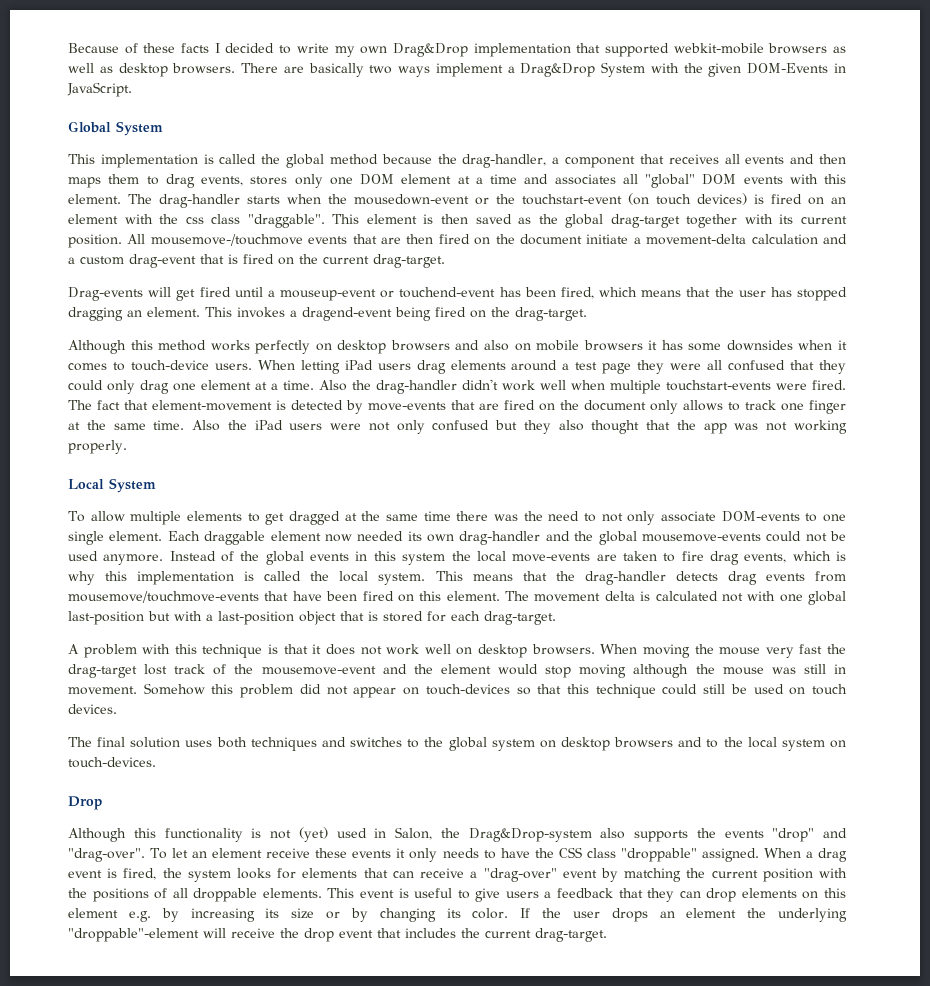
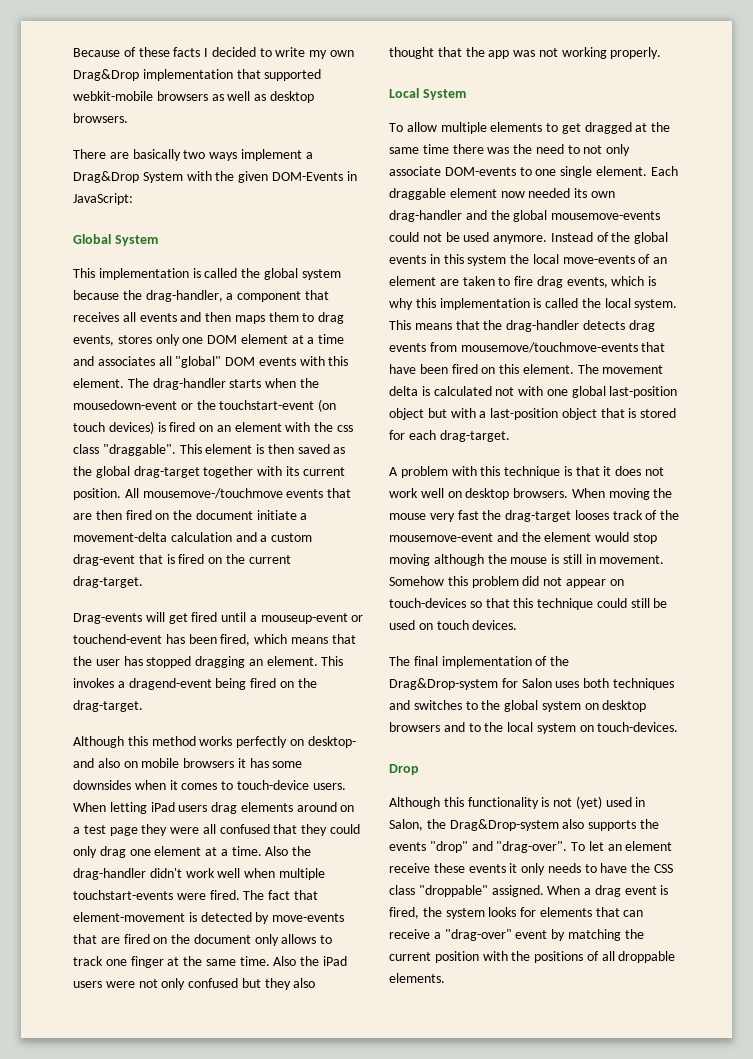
- Because of these facts I decided to write my own Drag&Drop implementation that supported webkit-mobile browsers as well as desktop browsers. There are basically two ways implement a Drag&Drop System with the given DOM-Events in JavaScript.
+ Because of these facts I decided to write my own Drag&Drop implementation that supported webkit-mobile browsers as well as desktop browsers.
+ There are basically two ways implement a Drag&Drop System with the given DOM-Events in JavaScript:
- This implementation is called the global method because the drag-handler, a component that receives all events and then maps them to drag events, stores only one DOM element at a time and associates all "global" DOM events with this element.
+ This implementation is called the global system because the drag-handler, a component that receives all events and then maps them to drag events, stores only one DOM element at a time and associates all "global" DOM events with this element.
- Although this method works perfectly on desktop browsers and also on mobile browsers it has some downsides when it comes to touch-device users.
+ Although this method works perfectly on desktop- and also on mobile browsers it has some downsides when it comes to touch-device users.
- When letting iPad users drag elements around a test page they were all confused that they could only drag one element at a time.
+ When letting iPad users drag elements around on a test page they were all confused that they could only drag one element at a time.
- Instead of the global events in this system the local move-events are taken to fire drag events, which is why this implementation is called the local system.
+ Instead of the global events in this system the local move-events of an element are taken to fire drag events, which is why this implementation is called the local system.
- The movement delta is calculated not with one global last-position but with a last-position object that is stored for each drag-target.
+ The movement delta is calculated not with one global last-position object but with a last-position object that is stored for each drag-target.
- When moving the mouse very fast the drag-target lost track of the mousemove-event and the element would stop moving although the mouse was still in movement.
+ When moving the mouse very fast the drag-target looses track of the mousemove-event and the element would stop moving although the mouse is still in movement.
- The final solution uses both techniques and switches to the global system on desktop browsers and to the local system on touch-devices.
+ The final implementation of the Drag&Drop-system for Salon uses both techniques and switches to the global system on desktop browsers and to the local system on touch-devices.
- This event is useful to give users a feedback that they can drop elements on this element e.g. by increasing its size or by changing its color. If the user drops an element the underlying "droppable"-element will receive the drop event that includes the current drag-target.

